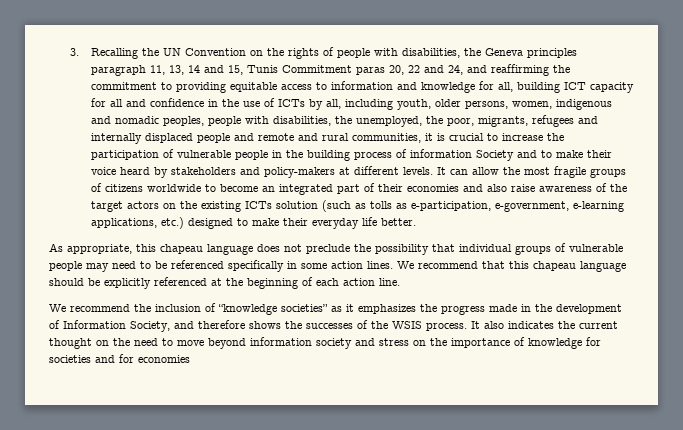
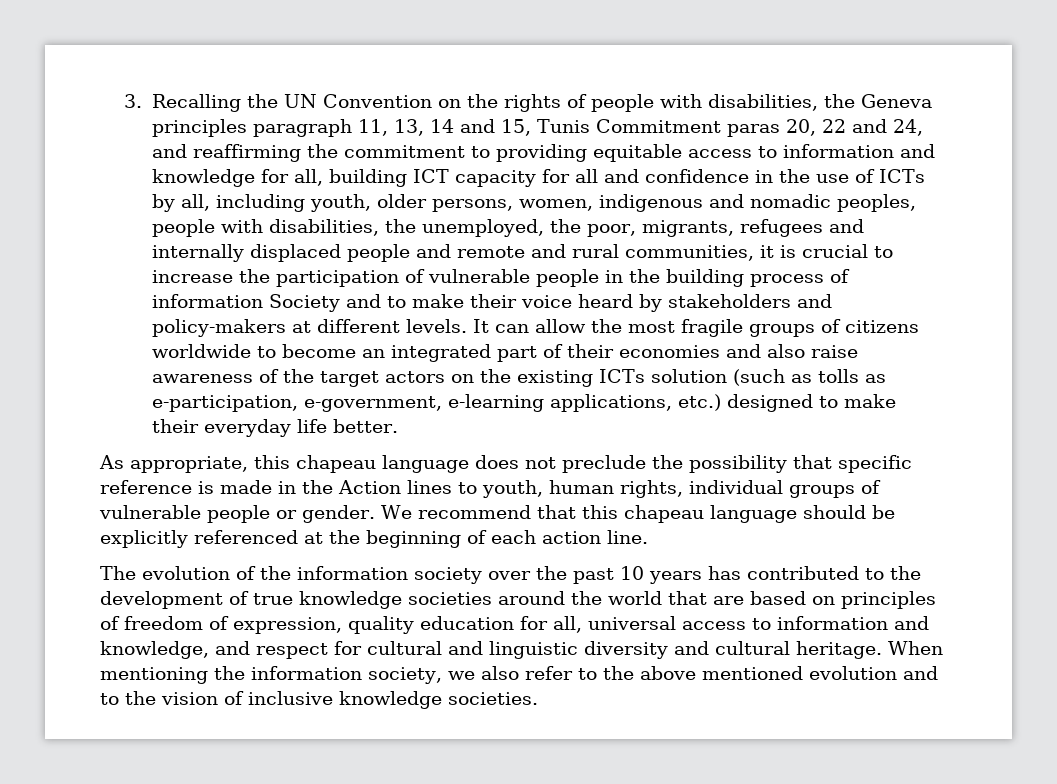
- As appropriate, this chapeau language does not preclude the possibility that individual groups of vulnerable people may need to be referenced specifically in some action lines.
+ As appropriate, this chapeau language does not preclude the possibility that specific reference is made in the Action lines to youth, human rights, individual groups of vulnerable people or gender.
- We recommend the inclusion of “knowledge societies” as it emphasizes the progress made in the development of Information Society, and therefore shows the successes of the WSIS process. It also indicates the current thought on the need to move beyond information society and stress on the importance of knowledge for societies and for economies
+ The evolution of the information society over the past 10 years has contributed to the development of true knowledge societies around the world that are based on principles of freedom of expression, quality education for all, universal access to information and knowledge, and respect for cultural and linguistic diversity and cultural heritage. When mentioning the information society, we also refer to the above mentioned evolution and to the vision of inclusive knowledge societies.

